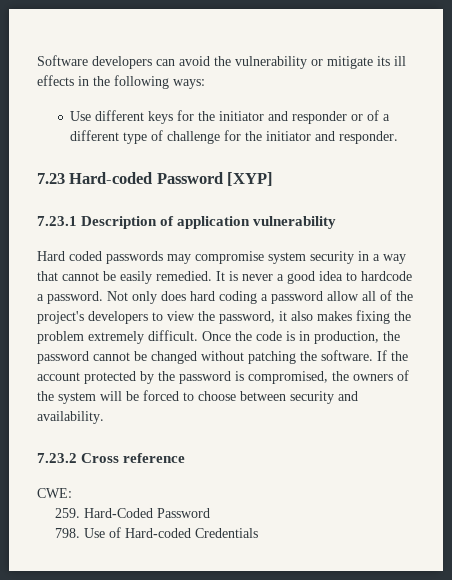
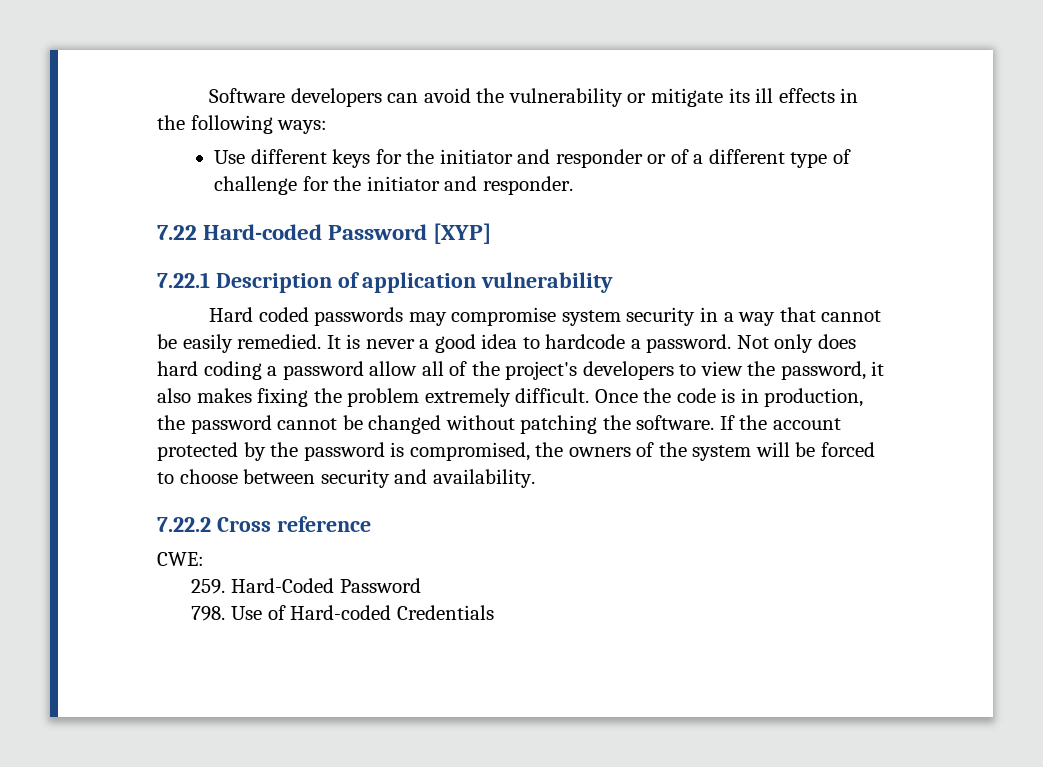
- 7.23 Hard-coded Password [XYP]
+ 7.22 Hard-coded Password [XYP]
- 7.23.1 Description of application vulnerability
+ 7.22.1 Description of application vulnerability
- 7.23.2 Cross reference
+ 7.22.2 Cross reference

